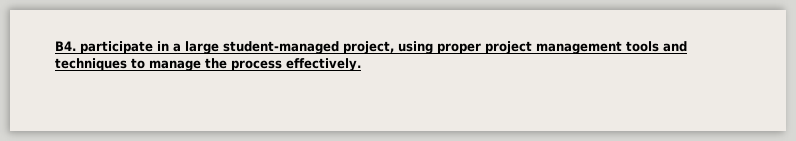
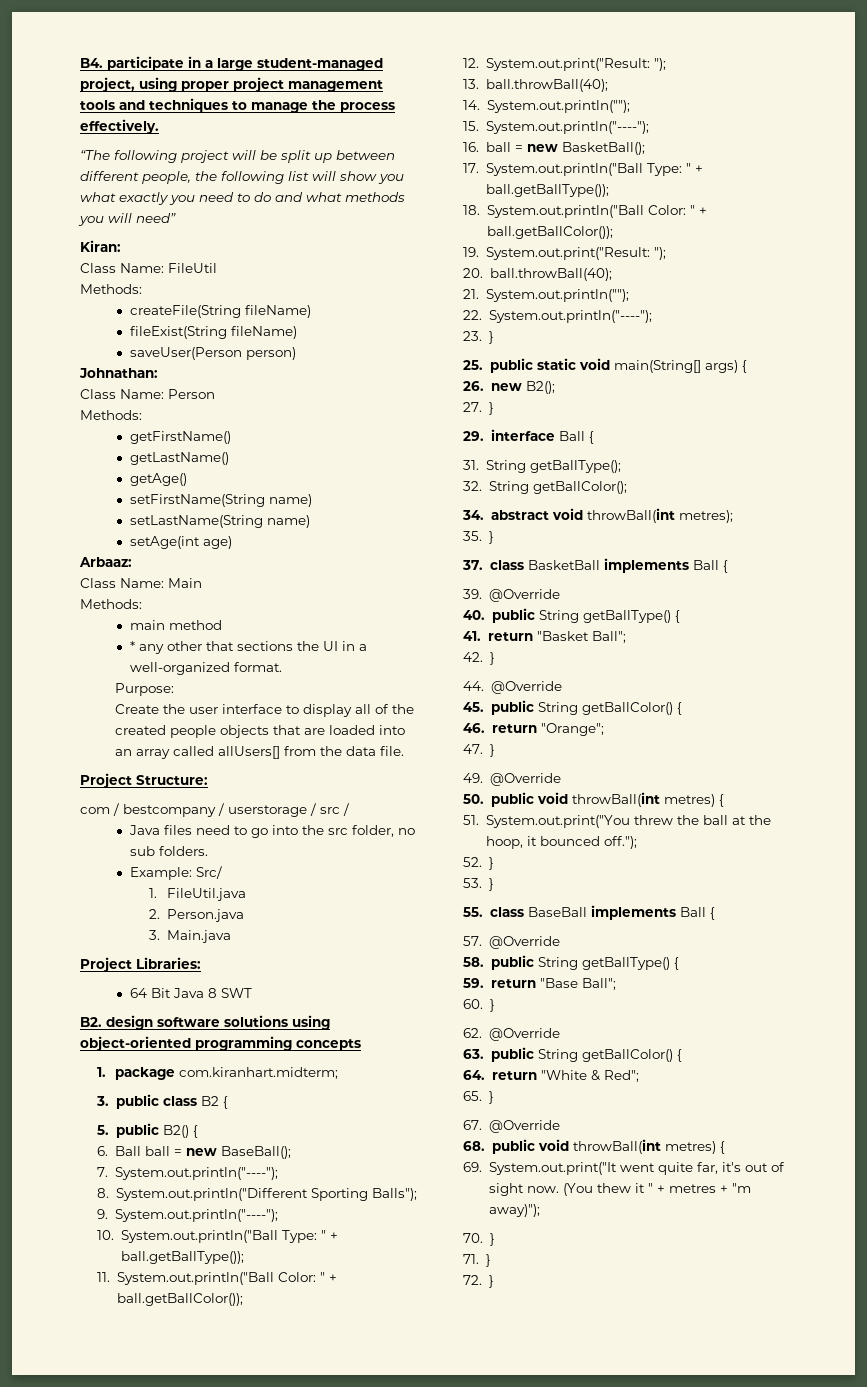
+ “The following project will be split up between different people, the following list will show you what exactly you need to do and what methods you will need”
+ Kiran:
+ Class Name: FileUtil
+ Methods:
+ createFile(String fileName)
+ fileExist(String fileName)
+ saveUser(Person person)
+ Johnathan:
+ Class Name: Person
+ Methods:
+ getFirstName()
+ getLastName()
+ getAge()
+ setFirstName(String name)
+ setLastName(String name)
+ setAge(int age)
+ Arbaaz:
+ Class Name: Main
+ Methods:
+ main method
+ * any other that sections the UI in a well-organized format.
+ Purpose:
+ Create the user interface to display all of the created people objects that are loaded into an array called allUsers[] from the data file.
+ Project Structure:
+ com / bestcompany / userstorage / src /
+ Java files need to go into the src folder, no sub folders.
+ Example: Src/
+ 1. FileUtil.java
+ 2. Person.java
+ 3. Main.java
+ Project Libraries:
+ 64 Bit Java 8 SWT
+ B2. design software solutions using object-oriented programming concepts
+ 1. package com.kiranhart.midterm;
+ 3. public class B2 {
+ 5. public B2() {
+ 6. Ball ball = new BaseBall();
+ 7. System.out.println("----");
+ 8. System.out.println("Different Sporting Balls");
+ 9. System.out.println("----");
+ 10. System.out.println("Ball Type: " + ball.getBallType());
+ 11. System.out.println("Ball Color: " + ball.getBallColor());
+ 12. System.out.print("Result: ");
+ 13. ball.throwBall(40);
+ 14. System.out.println("");
+ 15. System.out.println("----");
+ 16. ball = new BasketBall();
+ 17. System.out.println("Ball Type: " + ball.getBallType());
+ 18. System.out.println("Ball Color: " + ball.getBallColor());
+ 19. System.out.print("Result: ");
+ 20. ball.throwBall(40);
+ 21. System.out.println("");
+ 22. System.out.println("----");
+ 23. }
+ 25. public static void main(String[] args) {
+ 26. new B2();
+ 27. }
+ 29. interface Ball {
+ 31. String getBallType();
+ 32. String getBallColor();
+ 34. abstract void throwBall(int metres);
+ 35. }
+ 37. class BasketBall implements Ball {
+ 39. @Override
+ 40. public String getBallType() {
+ 41. return "Basket Ball";
+ 42. }
+ 44. @Override
+ 45. public String getBallColor() {
+ 46. return "Orange";
+ 47. }
+ 49. @Override
+ 50. public void throwBall(int metres) {
+ 51. System.out.print("You threw the ball at the hoop, it bounced off.");
+ 52. }
+ 53. }
+ 55. class BaseBall implements Ball {
+ 57. @Override
+ 58. public String getBallType() {
+ 59. return "Base Ball";
+ 60. }
+ 62. @Override
+ 63. public String getBallColor() {
+ 64. return "White & Red";
+ 65. }
+ 67. @Override
+ 68. public void throwBall(int metres) {
+ 69. System.out.print("It went quite far, it's out of sight now. (You thew it " + metres + "m away)");
+ 70. }
+ 71. }
+ 72. }

